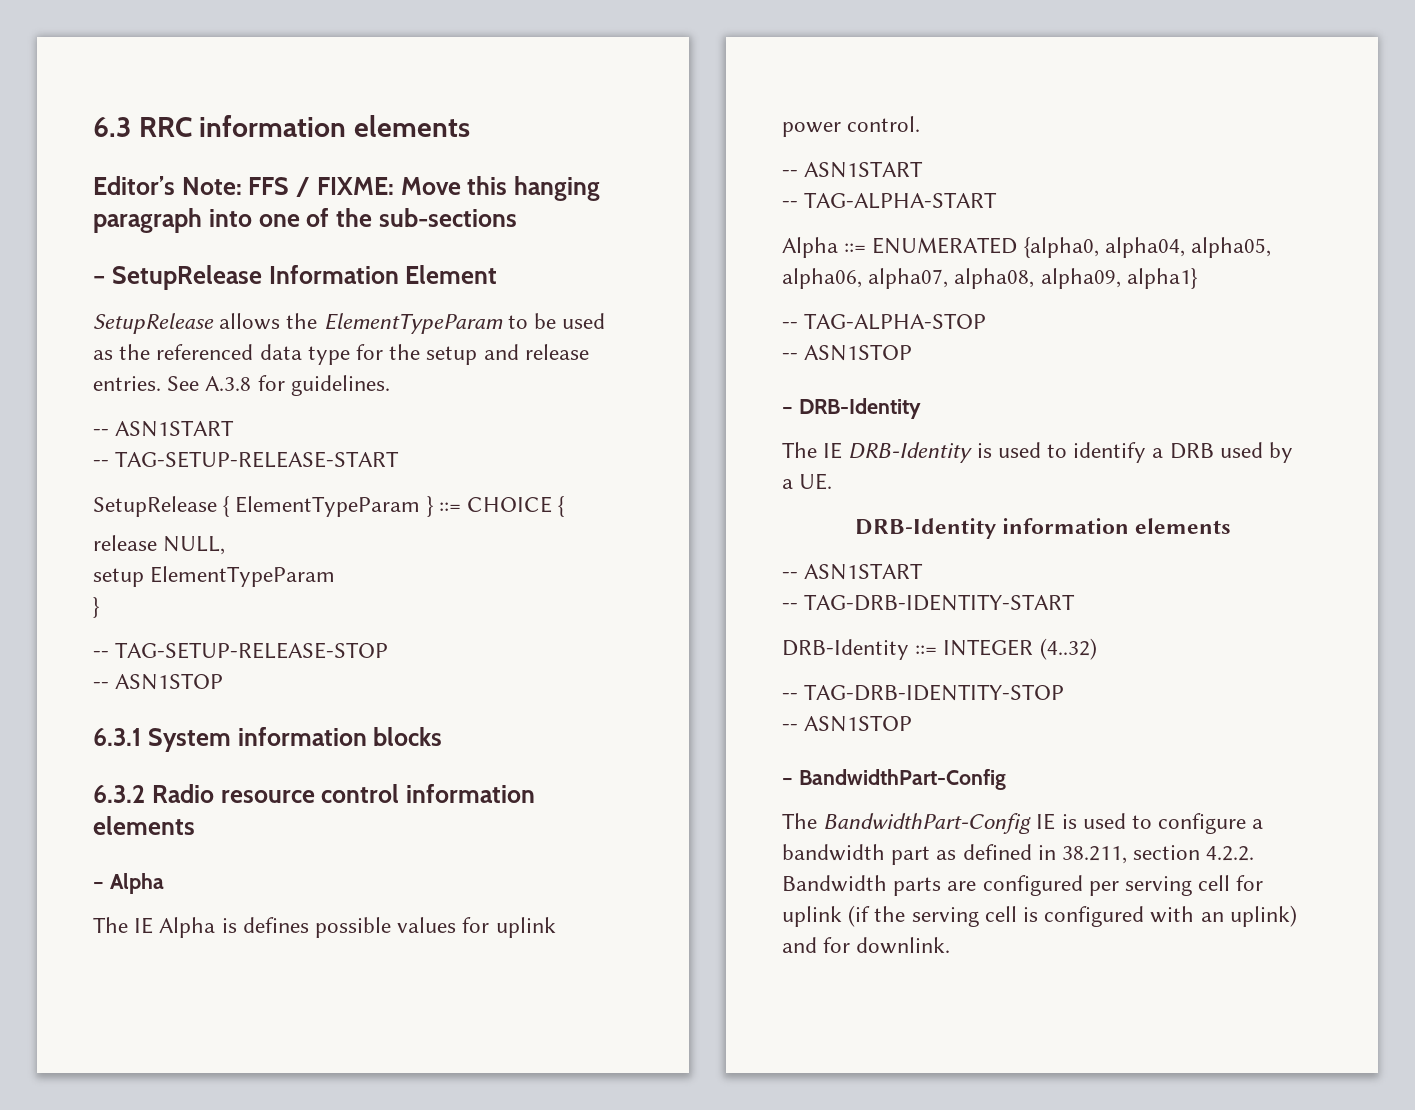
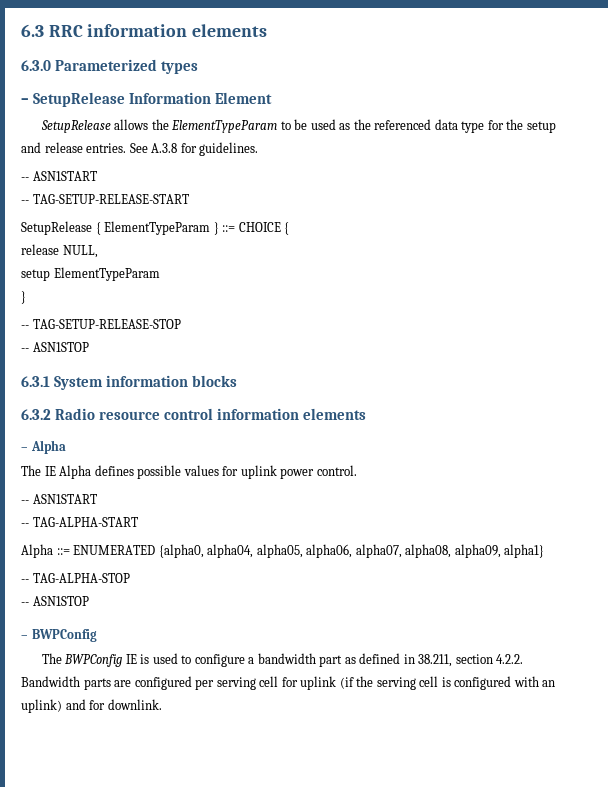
- Editor’s Note: FFS / FIXME: Move this hanging paragraph into one of the sub-sections
+ 6.3.0 Parameterized types
- The IE Alpha is defines possible values for uplink power control.
+ The IE Alpha defines possible values for uplink power control.
- – DRB-Identity
- The IE DRB-Identity is used to identify a DRB used by a UE.
- DRB-Identity information elements
- -- ASN1START
- -- TAG-DRB-IDENTITY-START
- DRB-Identity ::= INTEGER (4..32)
- -- TAG-DRB-IDENTITY-STOP
- -- ASN1STOP
- – BandwidthPart-Config
- The BandwidthPart-Config IE is used to configure a bandwidth part as defined in 38.211, section 4.2.2. Bandwidth parts are configured per serving cell for uplink (if the serving cell is configured with an uplink) and for downlink.
+ – BWPConfig
+ The BWPConfig IE is used to configure a bandwidth part as defined in 38.211, section 4.2.2. Bandwidth parts are configured per serving cell for uplink (if the serving cell is configured with an uplink) and for downlink.

